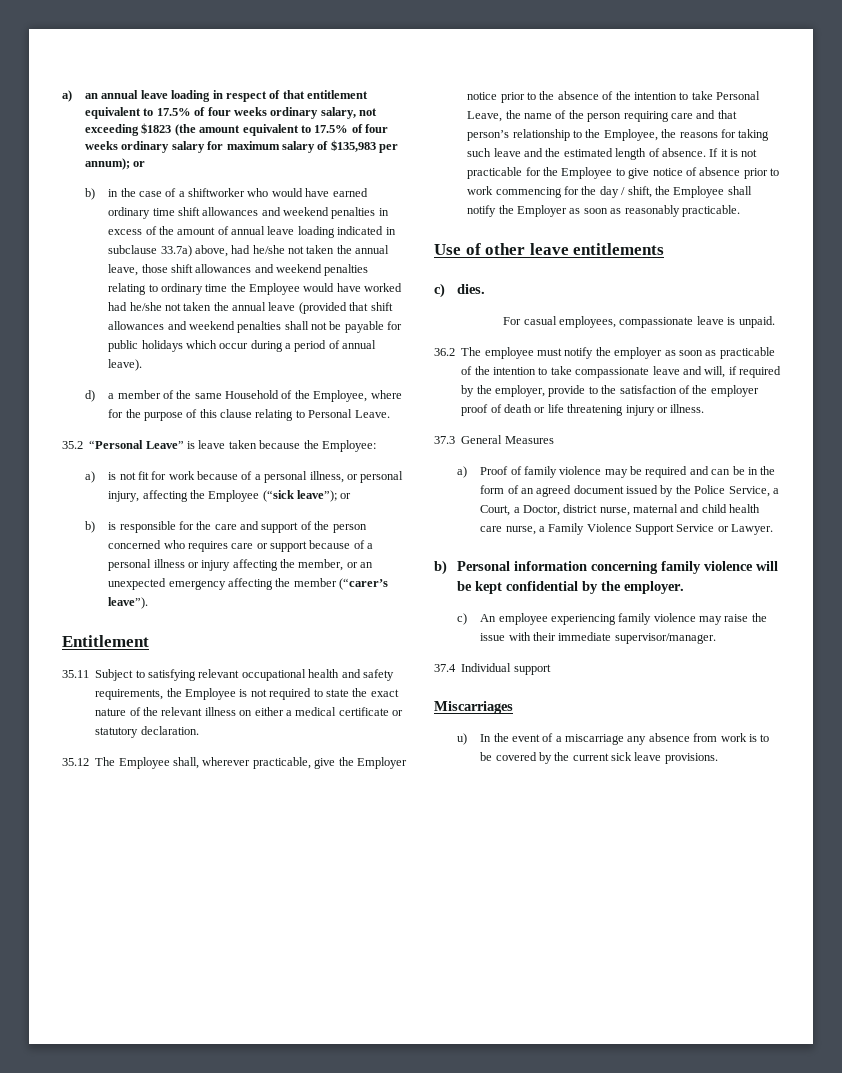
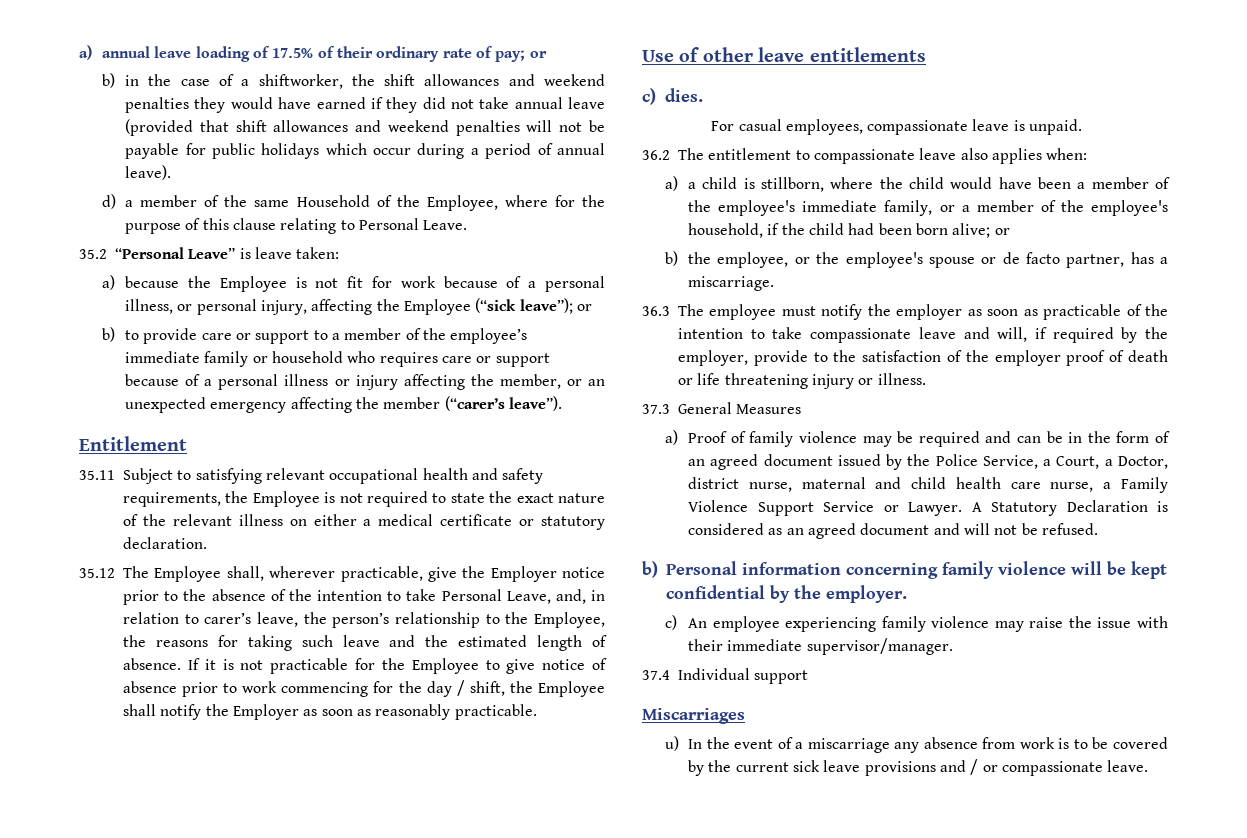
- a) an annual leave loading in respect of that entitlement equivalent to 17.5% of four weeks ordinary salary, not exceeding $1823 (the amount equivalent to 17.5% of four weeks ordinary salary for maximum salary of $135,983 per annum); or
+ a) annual leave loading of 17.5% of their ordinary rate of pay; or
- b) in the case of a shiftworker who would have earned ordinary time shift allowances and weekend penalties in excess of the amount of annual leave loading indicated in subclause 33.7a) above, had he/she not taken the annual leave, those shift allowances and weekend penalties relating to ordinary time the Employee would have worked had he/she not taken the annual leave (provided that shift allowances and weekend penalties shall not be payable for public holidays which occur during a period of annual leave).
+ b) in the case of a shiftworker, the shift allowances and weekend penalties they would have earned if they did not take annual leave (provided that shift allowances and weekend penalties will not be payable for public holidays which occur during a period of annual leave).
- 35.2 “Personal Leave” is leave taken because the Employee:
- a) is not fit for work because of a personal illness, or personal injury, affecting the Employee (“sick leave”); or
+ 35.2 “Personal Leave” is leave taken:
+ a) because the Employee is not fit for work because of a personal illness, or personal injury, affecting the Employee (“sick leave”); or
- b) is responsible for the care and support of the person concerned who requires care or support because of a personal illness or injury affecting the member, or an unexpected emergency affecting the member (“carer’s leave”).
+ b) to provide care or support to a member of the employee’s immediate family or household who requires care or support because of a personal illness or injury affecting the member, or an unexpected emergency affecting the member (“carer’s leave”).
- 35.12 The Employee shall, wherever practicable, give the Employer notice prior to the absence of the intention to take Personal Leave, the name of the person requiring care and that person’s relationship to the Employee, the reasons for taking such leave and the estimated length of absence.
+ 35.12 The Employee shall, wherever practicable, give the Employer notice prior to the absence of the intention to take Personal Leave, and, in relation to carer’s leave, the person’s relationship to the Employee, the reasons for taking such leave and the estimated length of absence.
- 36.2 The employee must notify the employer as soon as practicable of the intention to take compassionate leave and will, if required by the employer, provide to the satisfaction of the employer proof of death or life threatening injury or illness.
+ 36.2 The entitlement to compassionate leave also applies when:
+ a) a child is stillborn, where the child would have been a member of the employee's immediate family, or a member of the employee's household, if the child had been born alive; or
+ b) the employee, or the employee's spouse or de facto partner, has a miscarriage.
+ 36.3 The employee must notify the employer as soon as practicable of the intention to take compassionate leave and will, if required by the employer, provide to the satisfaction of the employer proof of death or life threatening injury or illness.
+ A Statutory Declaration is considered as an agreed document and will not be refused.
- u) In the event of a miscarriage any absence from work is to be covered by the current sick leave provisions.
+ u) In the event of a miscarriage any absence from work is to be covered by the current sick leave provisions and / or compassionate leave.

